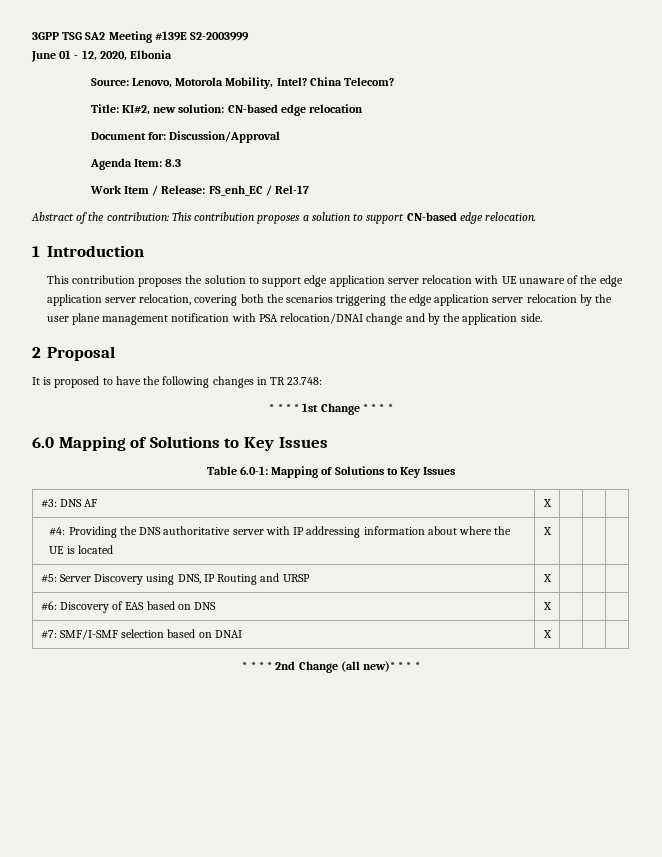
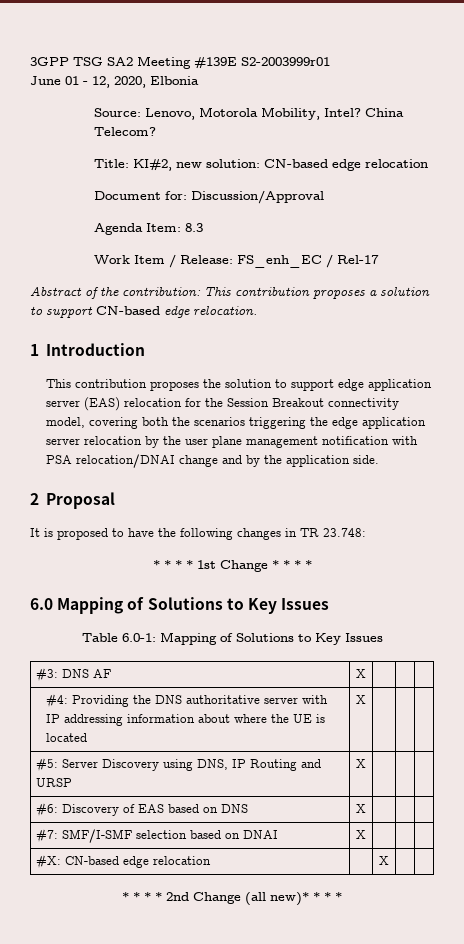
- 3GPP TSG SA2 Meeting #139E S2-2003999
+ 3GPP TSG SA2 Meeting #139E S2-2003999r01
- This contribution proposes the solution to support edge application server relocation with UE unaware of the edge application server relocation, covering both the scenarios triggering the edge application server relocation by the user plane management notification with PSA relocation/DNAI change and by the application side.
+ This contribution proposes the solution to support edge application server (EAS) relocation for the Session Breakout connectivity model, covering both the scenarios triggering the edge application server relocation by the user plane management notification with PSA relocation/DNAI change and by the application side.
+ #X: CN-based edge relocation | | X | |

